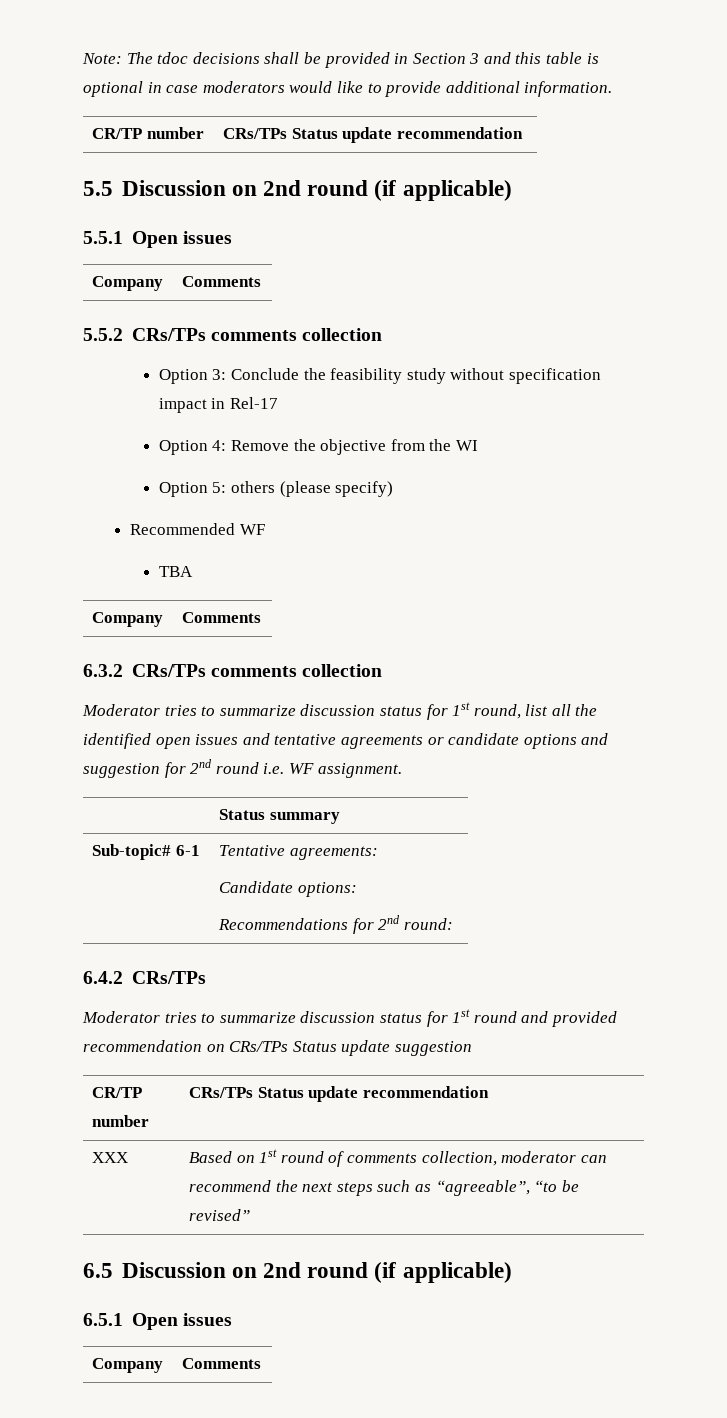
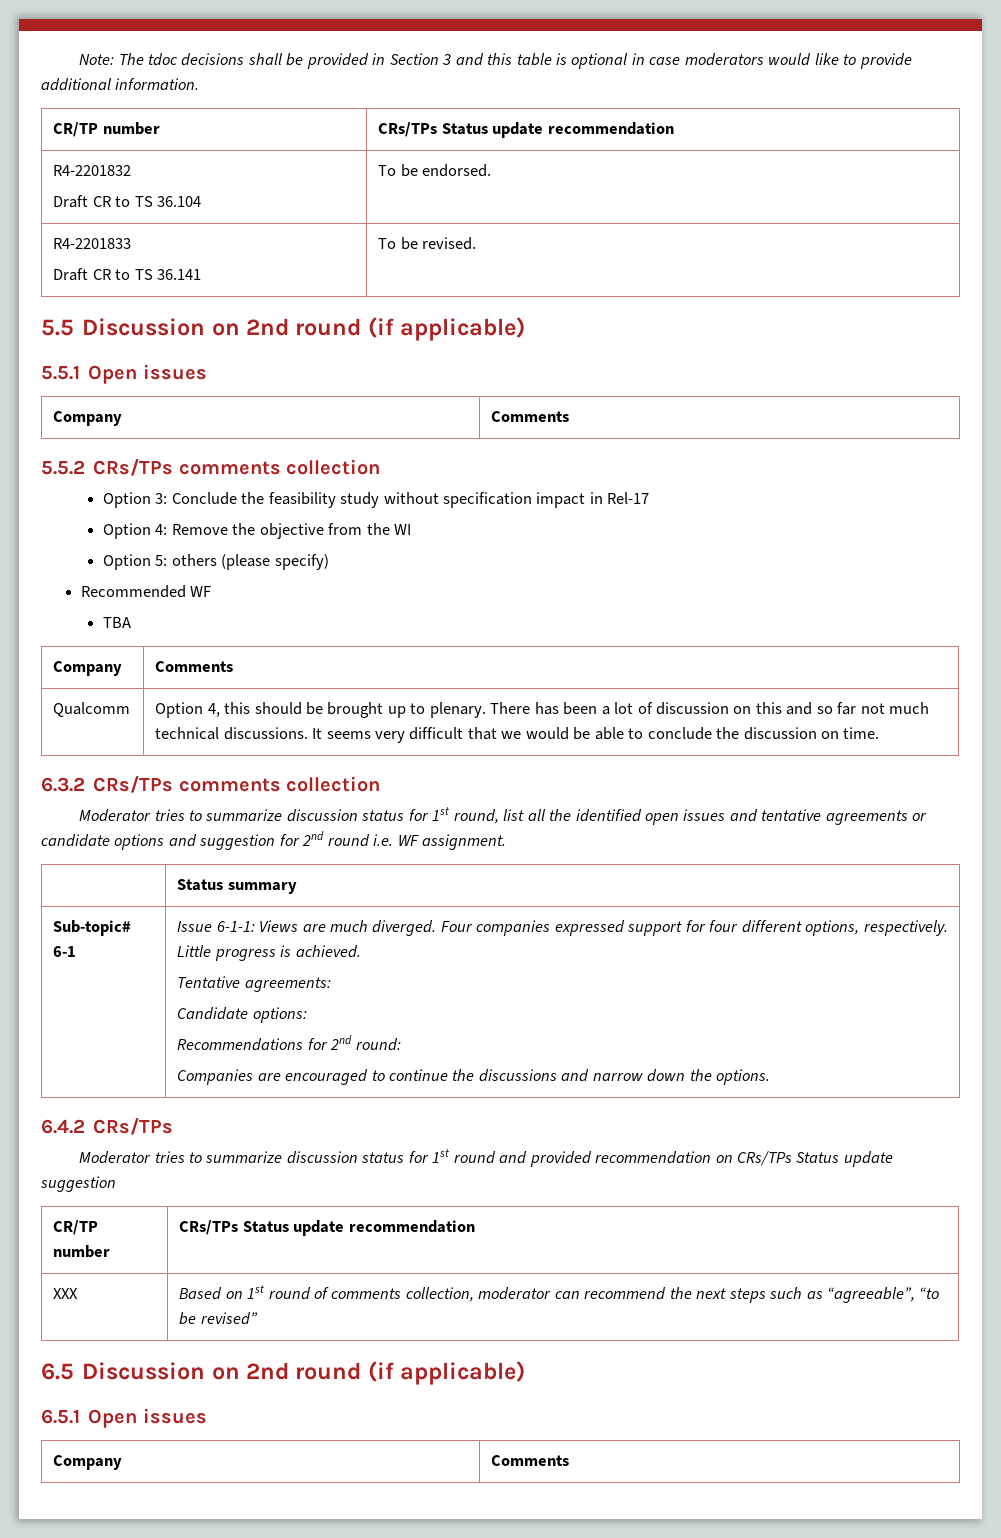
+ R4-2201832
+ Draft CR to TS 36.104 | To be endorsed.
+ R4-2201833
+ Draft CR to TS 36.141 | To be revised.
+ Qualcomm | Option 4, this should be brought up to plenary. There has been a lot of discussion on this and so far not much technical discussions. It seems very difficult that we would be able to conclude the discussion on time.
+ Issue 6-1-1: Views are much diverged. Four companies expressed support for four different options, respectively. Little progress is achieved.
+ Companies are encouraged to continue the discussions and narrow down the options.

